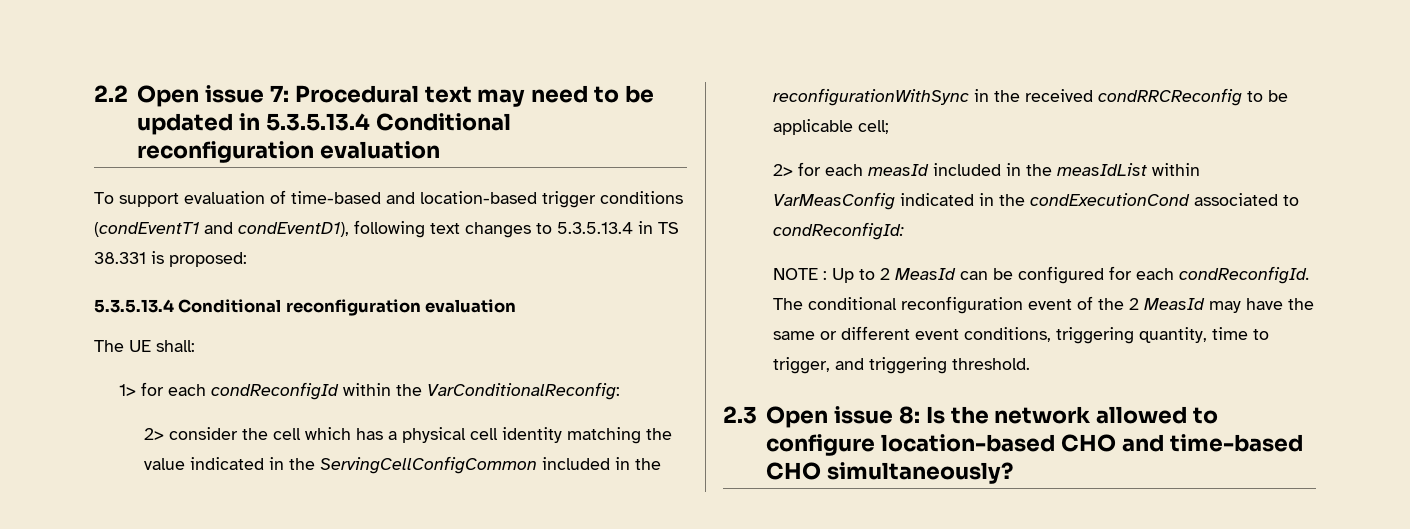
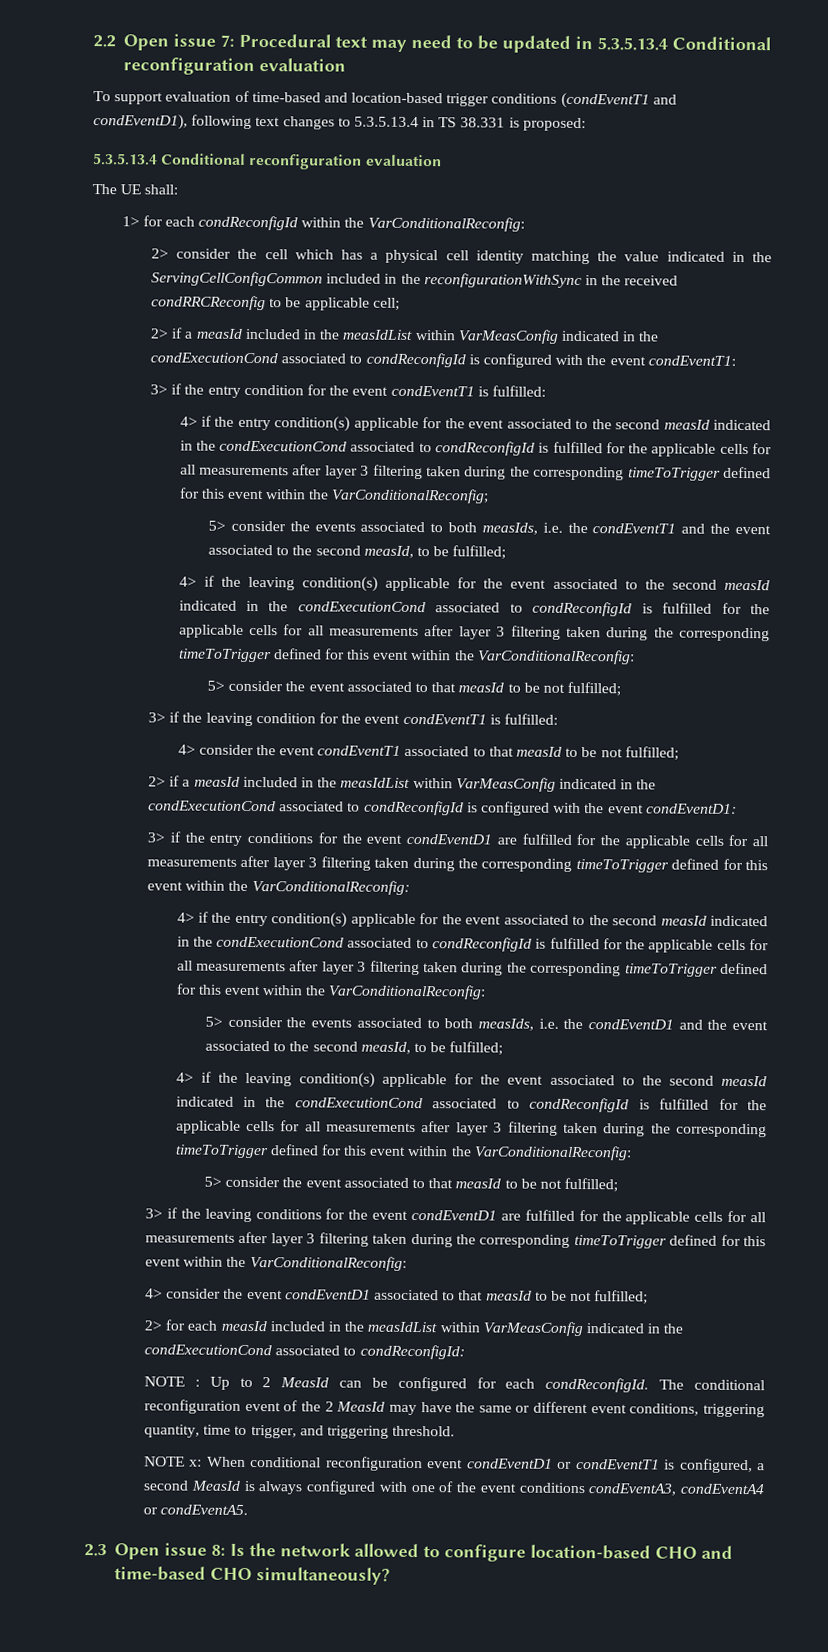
+ 2> if a measId included in the measIdList within VarMeasConfig indicated in the condExecutionCond associated to condReconfigId is configured with the event condEventT1:
+ 3> if the entry condition for the event condEventT1 is fulfilled:
+ 4> if the entry condition(s) applicable for the event associated to the second measId indicated in the condExecutionCond associated to condReconfigId is fulfilled for the applicable cells for all measurements after layer 3 filtering taken during the corresponding timeToTrigger defined for this event within the VarConditionalReconfig;
+ 5> consider the events associated to both measIds, i.e. the condEventT1 and the event associated to the second measId, to be fulfilled;
+ 4> if the leaving condition(s) applicable for the event associated to the second measId indicated in the condExecutionCond associated to condReconfigId is fulfilled for the applicable cells for all measurements after layer 3 filtering taken during the corresponding timeToTrigger defined for this event within the VarConditionalReconfig:
+ 5> consider the event associated to that measId to be not fulfilled;
+ 3> if the leaving condition for the event condEventT1 is fulfilled:
+ 4> consider the event condEventT1 associated to that measId to be not fulfilled;
+ 2> if a measId included in the measIdList within VarMeasConfig indicated in the condExecutionCond associated to condReconfigId is configured with the event condEventD1:
+ 3> if the entry conditions for the event condEventD1 are fulfilled for the applicable cells for all measurements after layer 3 filtering taken during the corresponding timeToTrigger defined for this event within the VarConditionalReconfig:
+ 4> if the entry condition(s) applicable for the event associated to the second measId indicated in the condExecutionCond associated to condReconfigId is fulfilled for the applicable cells for all measurements after layer 3 filtering taken during the corresponding timeToTrigger defined for this event within the VarConditionalReconfig:
+ 5> consider the events associated to both measIds, i.e. the condEventD1 and the event associated to the second measId, to be fulfilled;
+ 4> if the leaving condition(s) applicable for the event associated to the second measId indicated in the condExecutionCond associated to condReconfigId is fulfilled for the applicable cells for all measurements after layer 3 filtering taken during the corresponding timeToTrigger defined for this event within the VarConditionalReconfig:
+ 5> consider the event associated to that measId to be not fulfilled;
+ 3> if the leaving conditions for the event condEventD1 are fulfilled for the applicable cells for all measurements after layer 3 filtering taken during the corresponding timeToTrigger defined for this event within the VarConditionalReconfig:
+ 4> consider the event condEventD1 associated to that measId to be not fulfilled;
+ NOTE x: When conditional reconfiguration event condEventD1 or condEventT1 is configured, a second MeasId is always configured with one of the event conditions condEventA3, condEventA4 or condEventA5.

